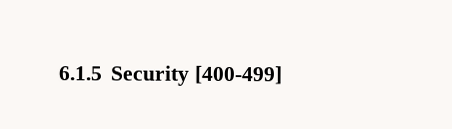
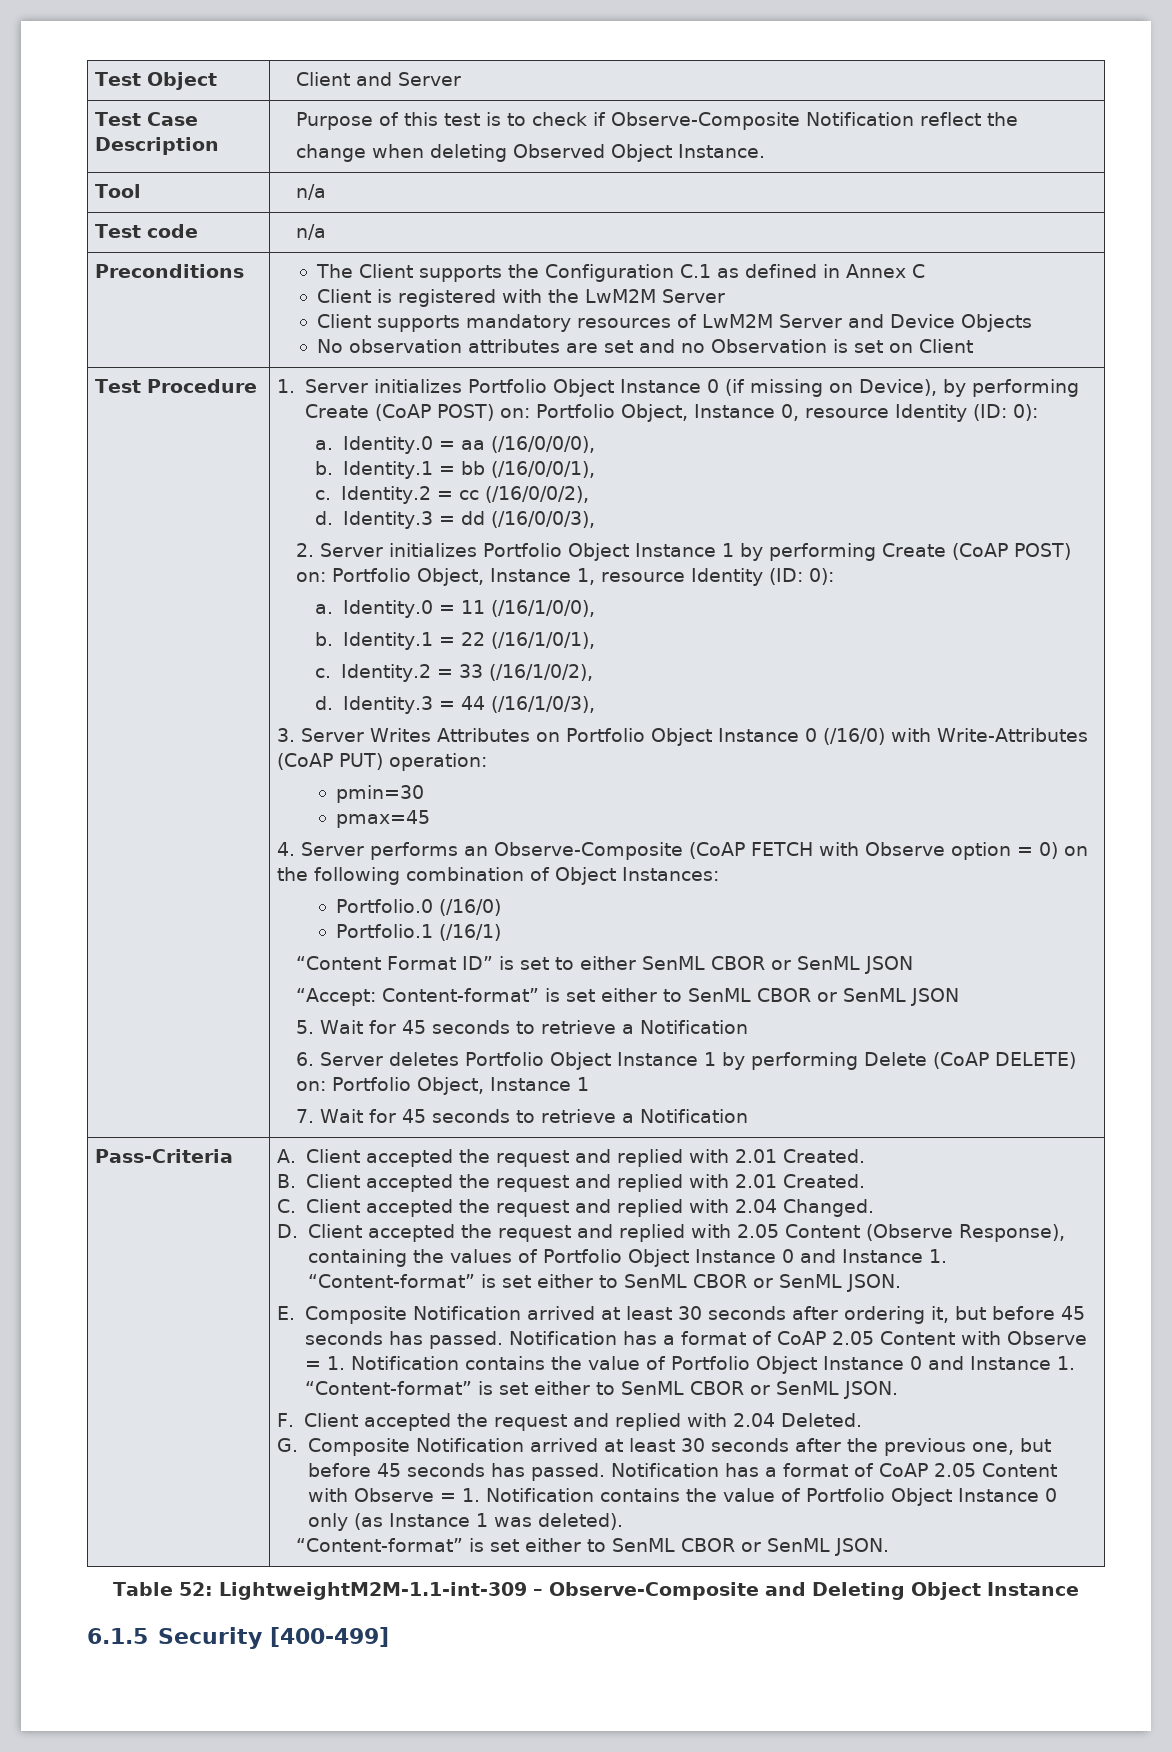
+ Test Object | Client and Server
+ Test Case Description | Purpose of this test is to check if Observe-Composite Notification reflect the
+ change when deleting Observed Object Instance.
+ Tool | n/a
+ Test code | n/a
+ Preconditions | The Client supports the Configuration C.1 as defined in Annex C
+ Client is registered with the LwM2M Server
+ Client supports mandatory resources of LwM2M Server and Device Objects
+ No observation attributes are set and no Observation is set on Client
+ Test Procedure | 1. Server initializes Portfolio Object Instance 0 (if missing on Device), by performing Create (CoAP POST) on: Portfolio Object, Instance 0, resource Identity (ID: 0):
+ a. Identity.0 = aa (/16/0/0/0),
+ b. Identity.1 = bb (/16/0/0/1),
+ c. Identity.2 = cc (/16/0/0/2),
+ d. Identity.3 = dd (/16/0/0/3),
+ 2. Server initializes Portfolio Object Instance 1 by performing Create (CoAP POST) on: Portfolio Object, Instance 1, resource Identity (ID: 0):
+ a. Identity.0 = 11 (/16/1/0/0),
+ b. Identity.1 = 22 (/16/1/0/1),
+ c. Identity.2 = 33 (/16/1/0/2),
+ d. Identity.3 = 44 (/16/1/0/3),
+ 3. Server Writes Attributes on Portfolio Object Instance 0 (/16/0) with Write-Attributes (CoAP PUT) operation:
+ pmin=30
+ pmax=45
+ 4. Server performs an Observe-Composite (CoAP FETCH with Observe option = 0) on the following combination of Object Instances:
+ Portfolio.0 (/16/0)
+ Portfolio.1 (/16/1)
+ “Content Format ID” is set to either SenML CBOR or SenML JSON
+ “Accept: Content-format” is set either to SenML CBOR or SenML JSON
+ 5. Wait for 45 seconds to retrieve a Notification
+ 6. Server deletes Portfolio Object Instance 1 by performing Delete (CoAP DELETE) on: Portfolio Object, Instance 1
+ 7. Wait for 45 seconds to retrieve a Notification
+ Pass-Criteria | A. Client accepted the request and replied with 2.01 Created.
+ B. Client accepted the request and replied with 2.01 Created.
+ C. Client accepted the request and replied with 2.04 Changed.
+ D. Client accepted the request and replied with 2.05 Content (Observe Response), containing the values of Portfolio Object Instance 0 and Instance 1. “Content-format” is set either to SenML CBOR or SenML JSON.
+ E. Composite Notification arrived at least 30 seconds after ordering it, but before 45 seconds has passed. Notification has a format of CoAP 2.05 Content with Observe = 1. Notification contains the value of Portfolio Object Instance 0 and Instance 1. “Content-format” is set either to SenML CBOR or SenML JSON.
+ F. Client accepted the request and replied with 2.04 Deleted.
+ G. Composite Notification arrived at least 30 seconds after the previous one, but before 45 seconds has passed. Notification has a format of CoAP 2.05 Content with Observe = 1. Notification contains the value of Portfolio Object Instance 0 only (as Instance 1 was deleted).
+ “Content-format” is set either to SenML CBOR or SenML JSON.
+ Table 52: LightweightM2M-1.1-int-309 – Observe-Composite and Deleting Object Instance

